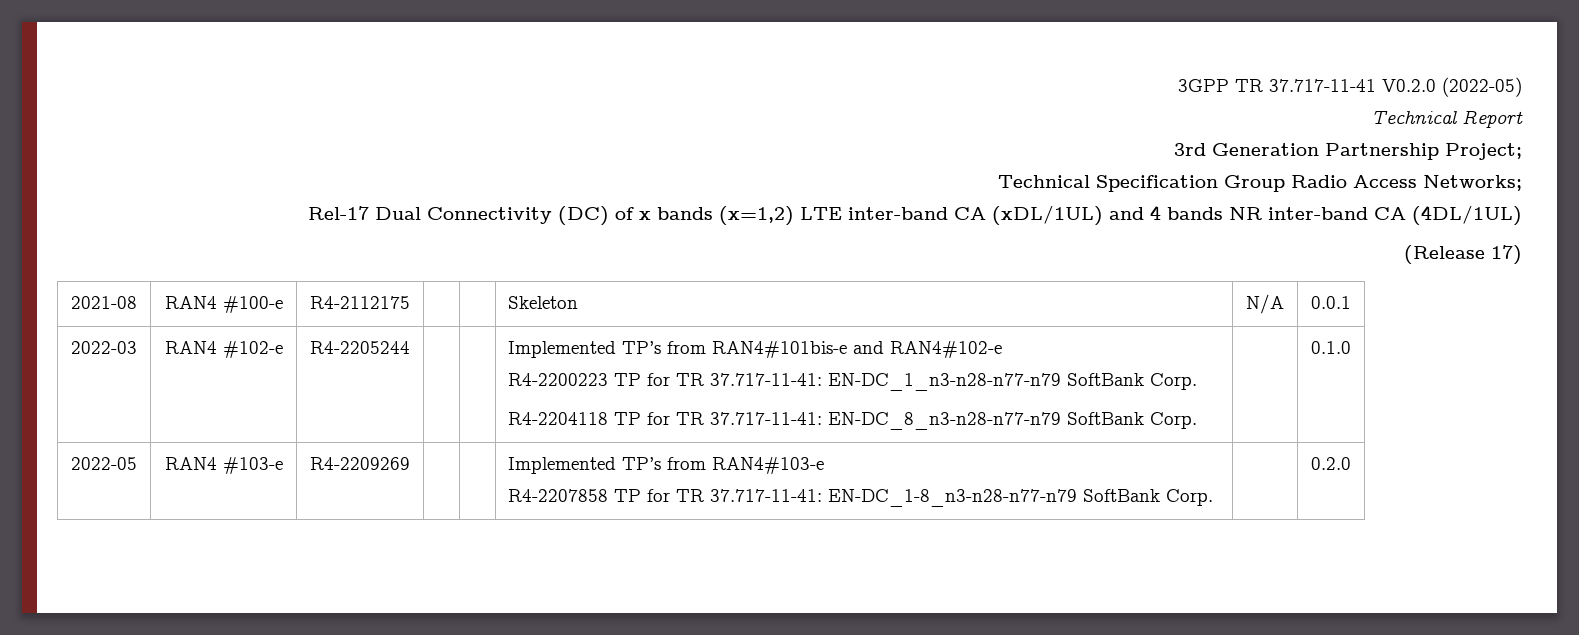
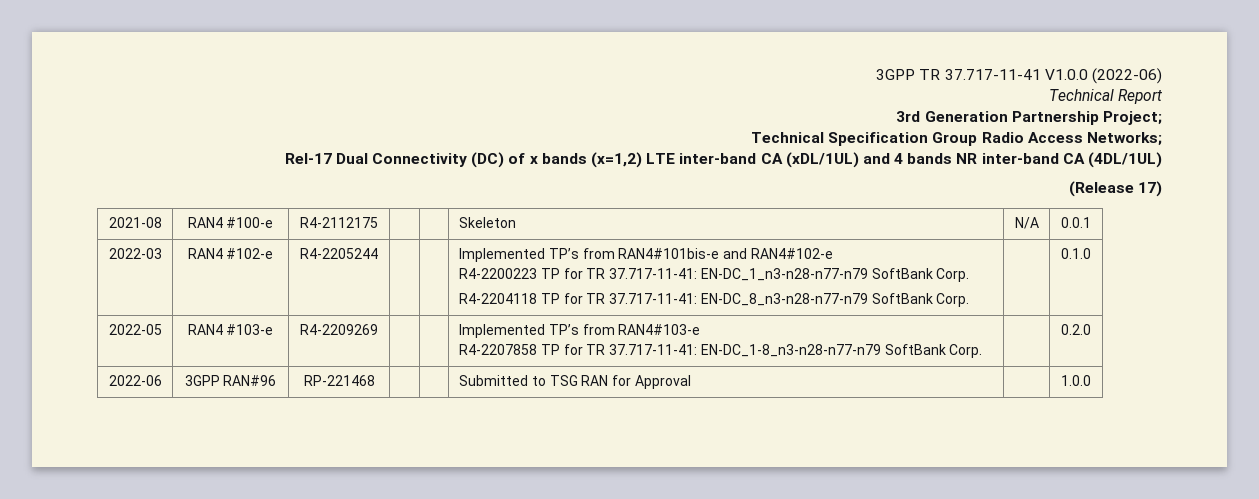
- 3GPP TR 37.717-11-41 V0.2.0 (2022-05)
+ 3GPP TR 37.717-11-41 V1.0.0 (2022-06)
+ 2022-06 | 3GPP RAN#96 | RP-221468 | | | Submitted to TSG RAN for Approval | | 1.0.0

